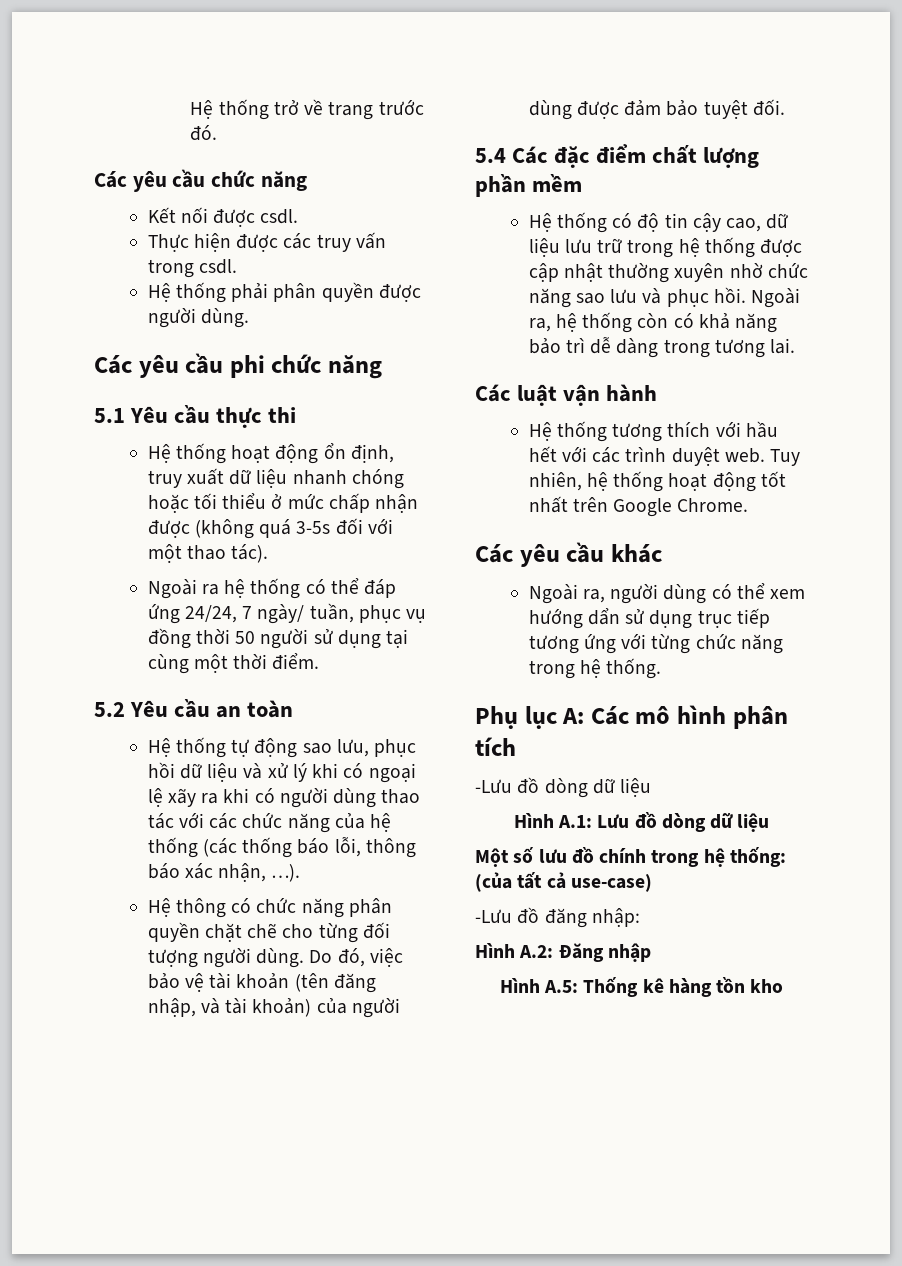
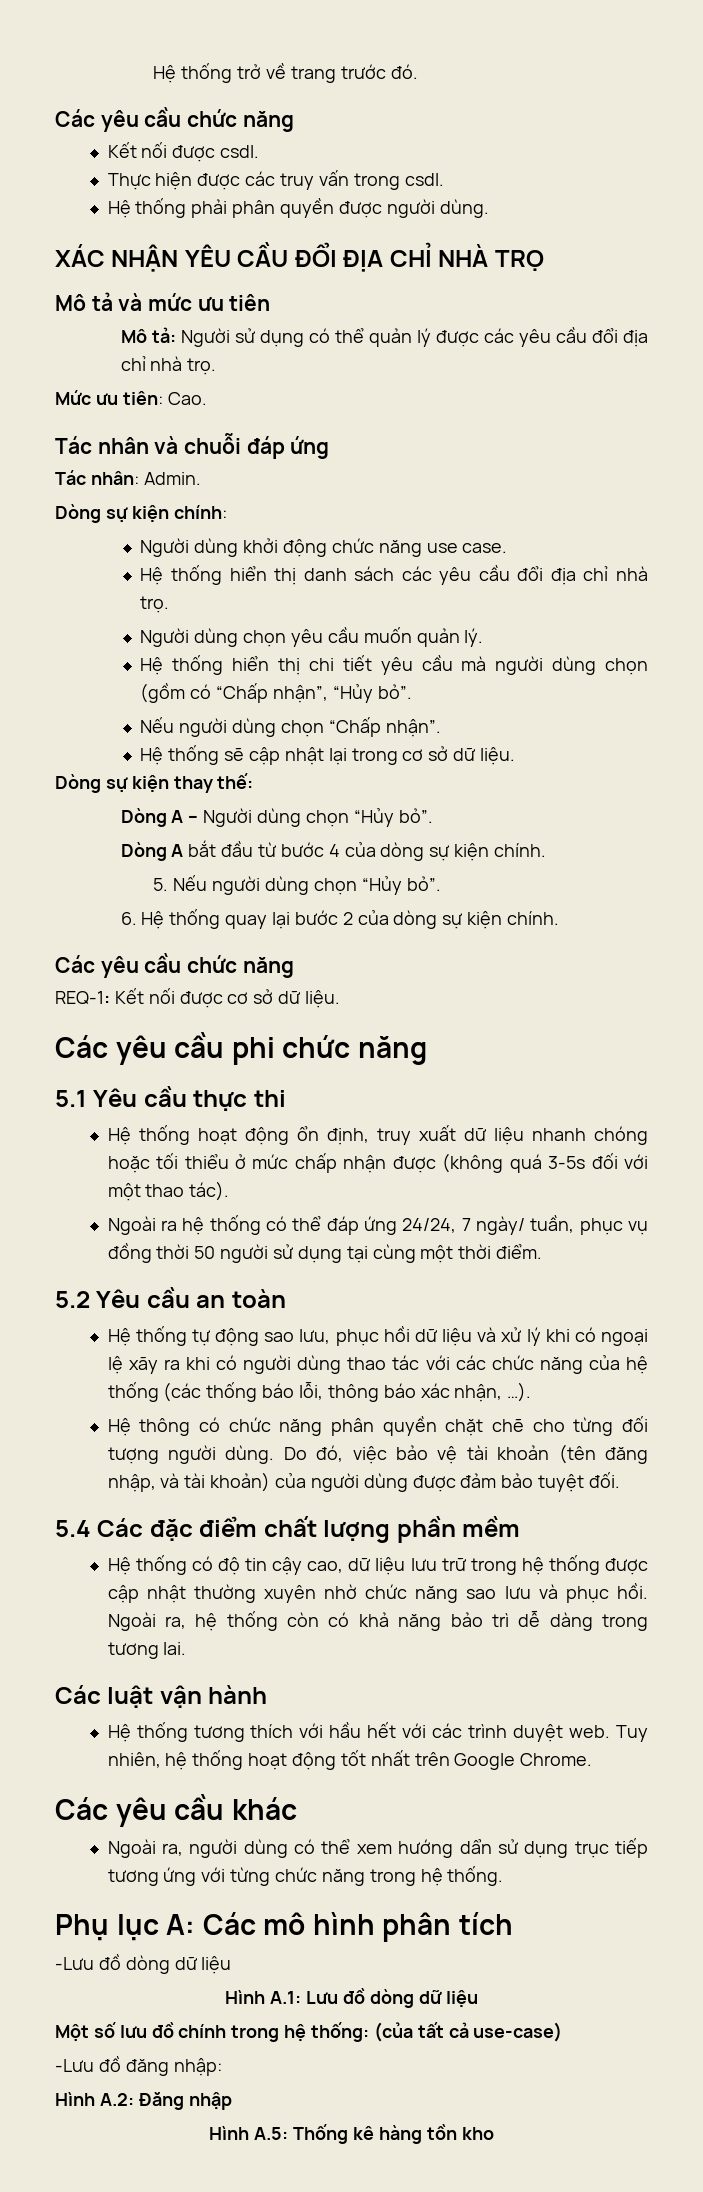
+ XÁC NHẬN YÊU CẦU ĐỔI ĐỊA CHỈ NHÀ TRỌ
+ Mô tả và mức ưu tiên
+ Mô tả: Người sử dụng có thể quản lý được các yêu cầu đổi địa chỉ nhà trọ.
+ Mức ưu tiên: Cao.
+ Tác nhân và chuỗi đáp ứng
+ Tác nhân: Admin.
+ Dòng sự kiện chính:
+ Người dùng khởi động chức năng use case.
+ Hệ thống hiển thị danh sách các yêu cầu đổi địa chỉ nhà trọ.
+ Người dùng chọn yêu cầu muốn quản lý.
+ Hệ thống hiển thị chi tiết yêu cầu mà người dùng chọn (gồm có “Chấp nhận”, “Hủy bỏ”.
+ Nếu người dùng chọn “Chấp nhận”.
+ Hệ thống sẽ cập nhật lại trong cơ sở dữ liệu.
+ Dòng sự kiện thay thế:
+ Dòng A – Người dùng chọn “Hủy bỏ”.
+ Dòng A bắt đầu từ bước 4 của dòng sự kiện chính.
+ 5. Nếu người dùng chọn “Hủy bỏ”.
+ 6. Hệ thống quay lại bước 2 của dòng sự kiện chính.
+ Các yêu cầu chức năng
+ REQ-1: Kết nối được cơ sở dữ liệu.

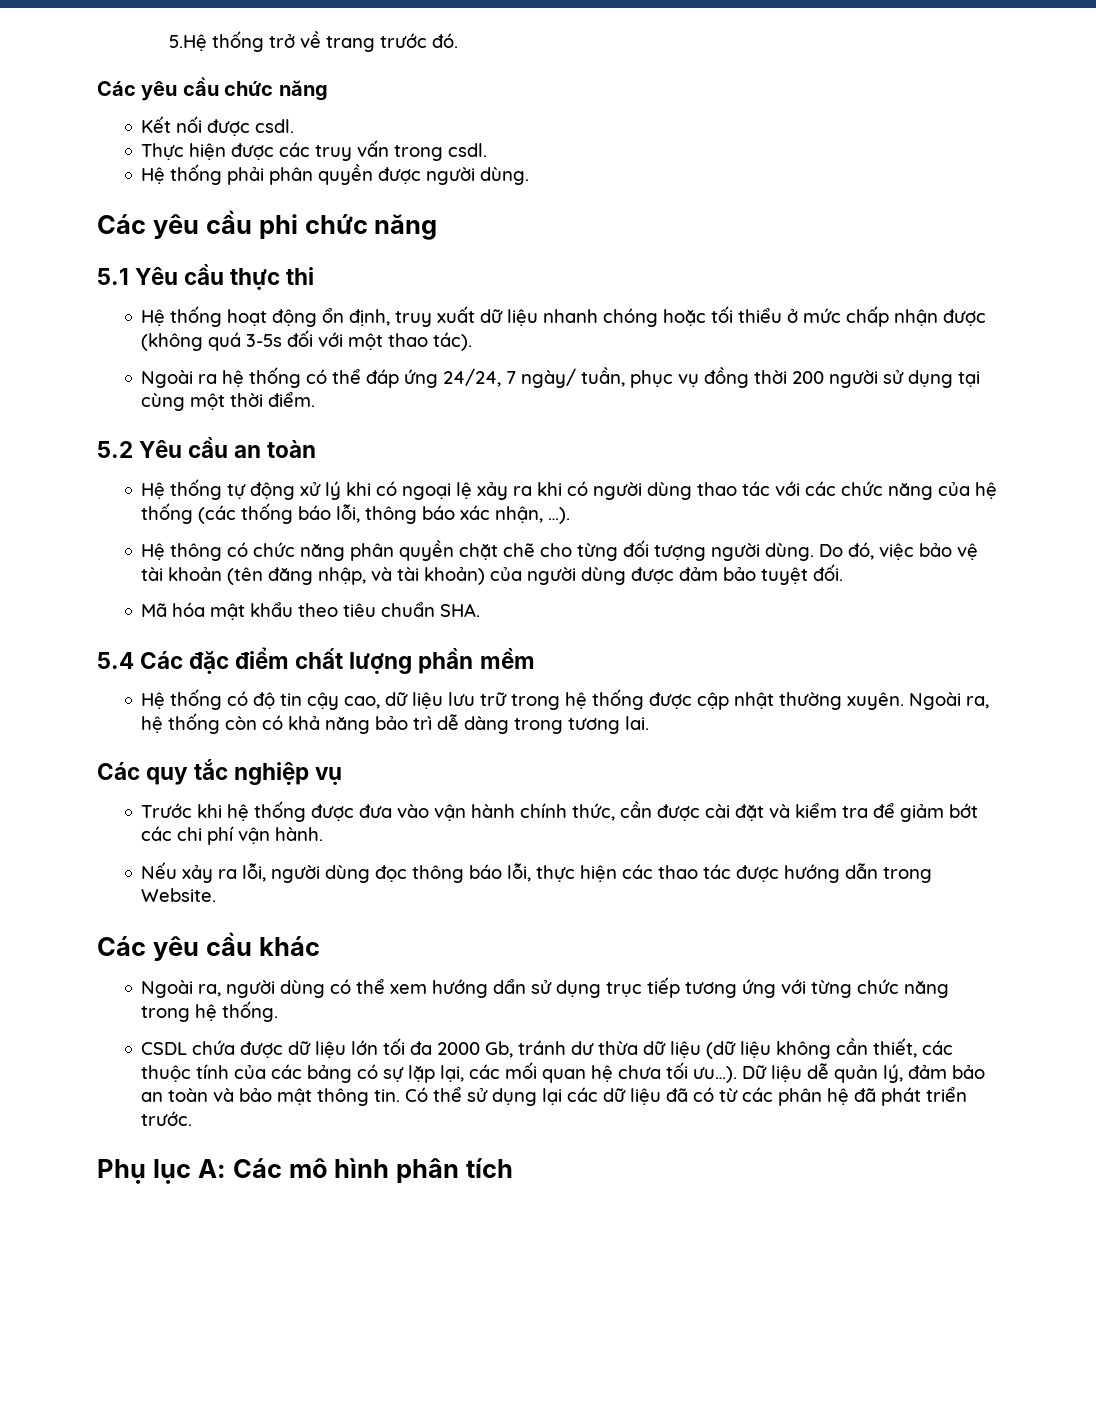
- Hệ thống trở về trang trước đó.
+ 5.Hệ thống trở về trang trước đó.
- XÁC NHẬN YÊU CẦU ĐỔI ĐỊA CHỈ NHÀ TRỌ
- Mô tả và mức ưu tiên
- Mô tả: Người sử dụng có thể quản lý được các yêu cầu đổi địa chỉ nhà trọ.
- Mức ưu tiên: Cao.
- Tác nhân và chuỗi đáp ứng
- Tác nhân: Admin.
- Dòng sự kiện chính:
- Người dùng khởi động chức năng use case.
- Hệ thống hiển thị danh sách các yêu cầu đổi địa chỉ nhà trọ.
- Người dùng chọn yêu cầu muốn quản lý.
- Hệ thống hiển thị chi tiết yêu cầu mà người dùng chọn (gồm có “Chấp nhận”, “Hủy bỏ”.
- Nếu người dùng chọn “Chấp nhận”.
- Hệ thống sẽ cập nhật lại trong cơ sở dữ liệu.
- Dòng sự kiện thay thế:
- Dòng A – Người dùng chọn “Hủy bỏ”.
- Dòng A bắt đầu từ bước 4 của dòng sự kiện chính.
- 5. Nếu người dùng chọn “Hủy bỏ”.
- 6. Hệ thống quay lại bước 2 của dòng sự kiện chính.
- Các yêu cầu chức năng
- REQ-1: Kết nối được cơ sở dữ liệu.
- Ngoài ra hệ thống có thể đáp ứng 24/24, 7 ngày/ tuần, phục vụ đồng thời 50 người sử dụng tại cùng một thời điểm.
+ Ngoài ra hệ thống có thể đáp ứng 24/24, 7 ngày/ tuần, phục vụ đồng thời 200 người sử dụng tại cùng một thời điểm.
- Hệ thống tự động sao lưu, phục hồi dữ liệu và xử lý khi có ngoại lệ xãy ra khi có người dùng thao tác với các chức năng của hệ thống (các thống báo lỗi, thông báo xác nhận, …).
+ Hệ thống tự động xử lý khi có ngoại lệ xảy ra khi có người dùng thao tác với các chức năng của hệ thống (các thống báo lỗi, thông báo xác nhận, …).
+ Mã hóa mật khẩu theo tiêu chuẩn SHA.
- Hệ thống có độ tin cậy cao, dữ liệu lưu trữ trong hệ thống được cập nhật thường xuyên nhờ chức năng sao lưu và phục hồi.
+ Hệ thống có độ tin cậy cao, dữ liệu lưu trữ trong hệ thống được cập nhật thường xuyên.
- Các luật vận hành
- Hệ thống tương thích với hầu hết với các trình duyệt web. Tuy nhiên, hệ thống hoạt động tốt nhất trên Google Chrome.
+ Các quy tắc nghiệp vụ
+ Trước khi hệ thống được đưa vào vận hành chính thức, cần được cài đặt và kiểm tra để giảm bớt các chi phí vận hành.
+ Nếu xảy ra lỗi, người dùng đọc thông báo lỗi, thực hiện các thao tác được hướng dẫn trong Website.
+ CSDL chứa được dữ liệu lớn tối đa 2000 Gb, tránh dư thừa dữ liệu (dữ liệu không cần thiết, các thuộc tính của các bảng có sự lặp lại, các mối quan hệ chưa tối ưu…). Dữ liệu dễ quản lý, đảm bảo an toàn và bảo mật thông tin. Có thể sử dụng lại các dữ liệu đã có từ các phân hệ đã phát triển trước.
- -Lưu đồ dòng dữ liệu
- Hình A.1: Lưu đồ dòng dữ liệu
- Một số lưu đồ chính trong hệ thống: (của tất cả use-case)
- -Lưu đồ đăng nhập:
- Hình A.2: Đăng nhập
- Hình A.5: Thống kê hàng tồn kho

